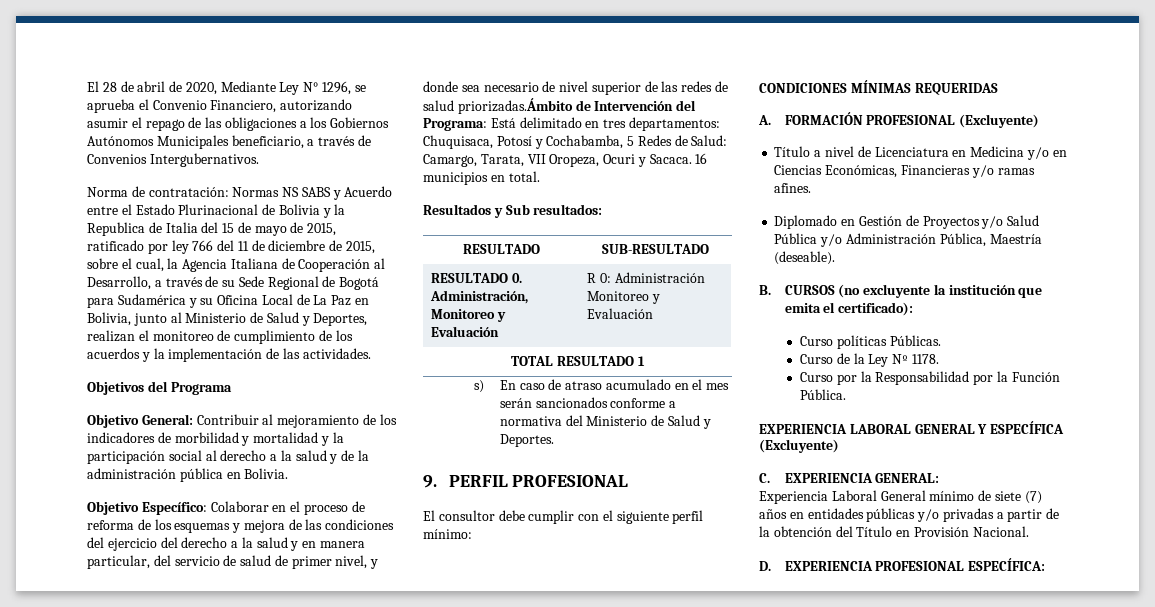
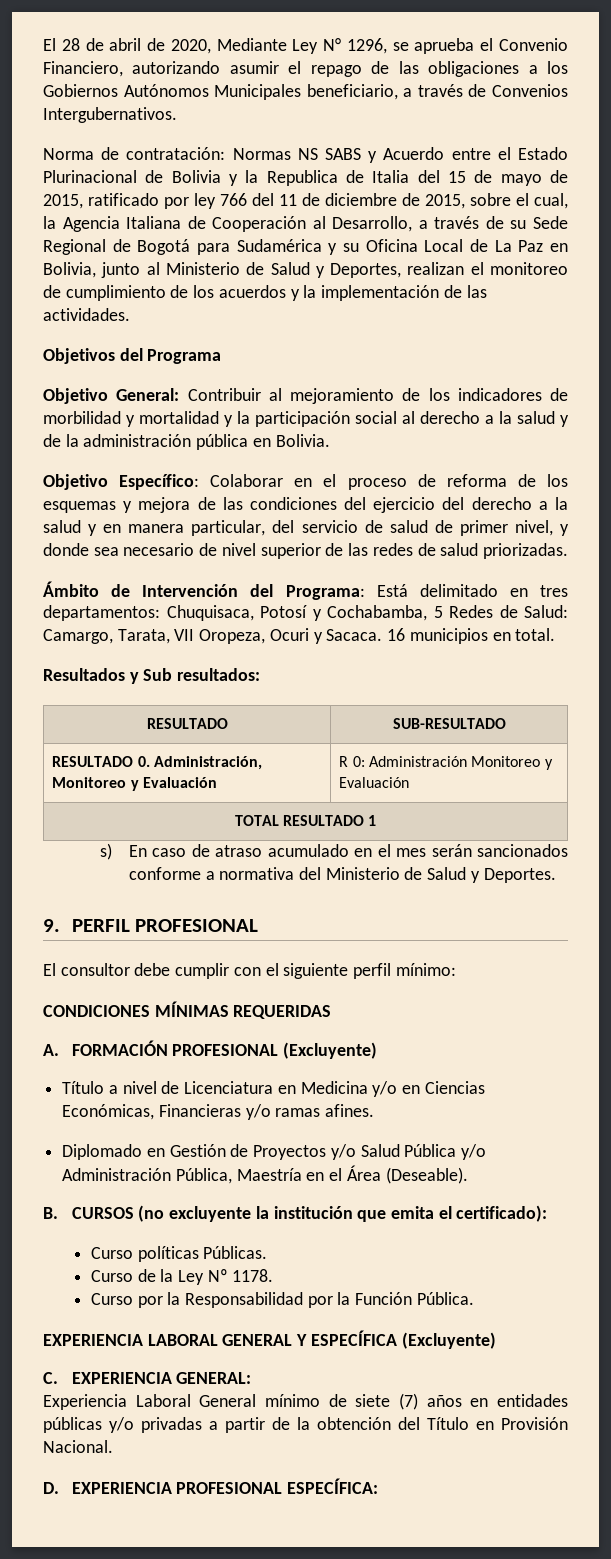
- Colaborar en el proceso de reforma de los esquemas y mejora de las condiciones del ejercicio del derecho a la salud y en manera particular, del servicio de salud de primer nivel, y donde sea necesario de nivel superior de las redes de salud priorizadas.Ámbito de Intervención del Programa:
+ Colaborar en el proceso de reforma de los esquemas y mejora de las condiciones del ejercicio del derecho a la salud y en manera particular, del servicio de salud de primer nivel, y donde sea necesario de nivel superior de las redes de salud priorizadas.
+ Ámbito de Intervención del Programa:
- Diplomado en Gestión de Proyectos y/o Salud Pública y/o Administración Pública, Maestría (deseable).
+ Diplomado en Gestión de Proyectos y/o Salud Pública y/o Administración Pública, Maestría en el Área (Deseable).

